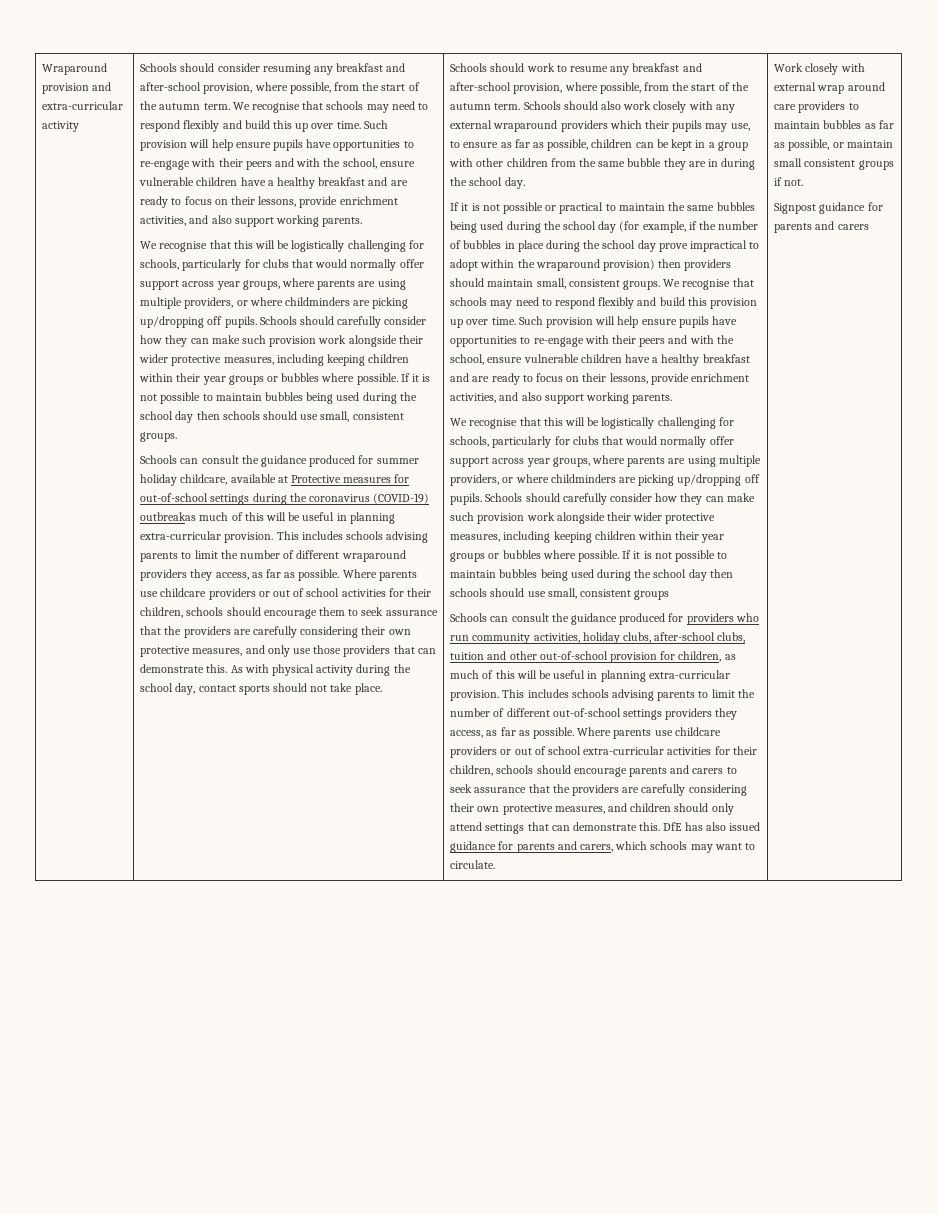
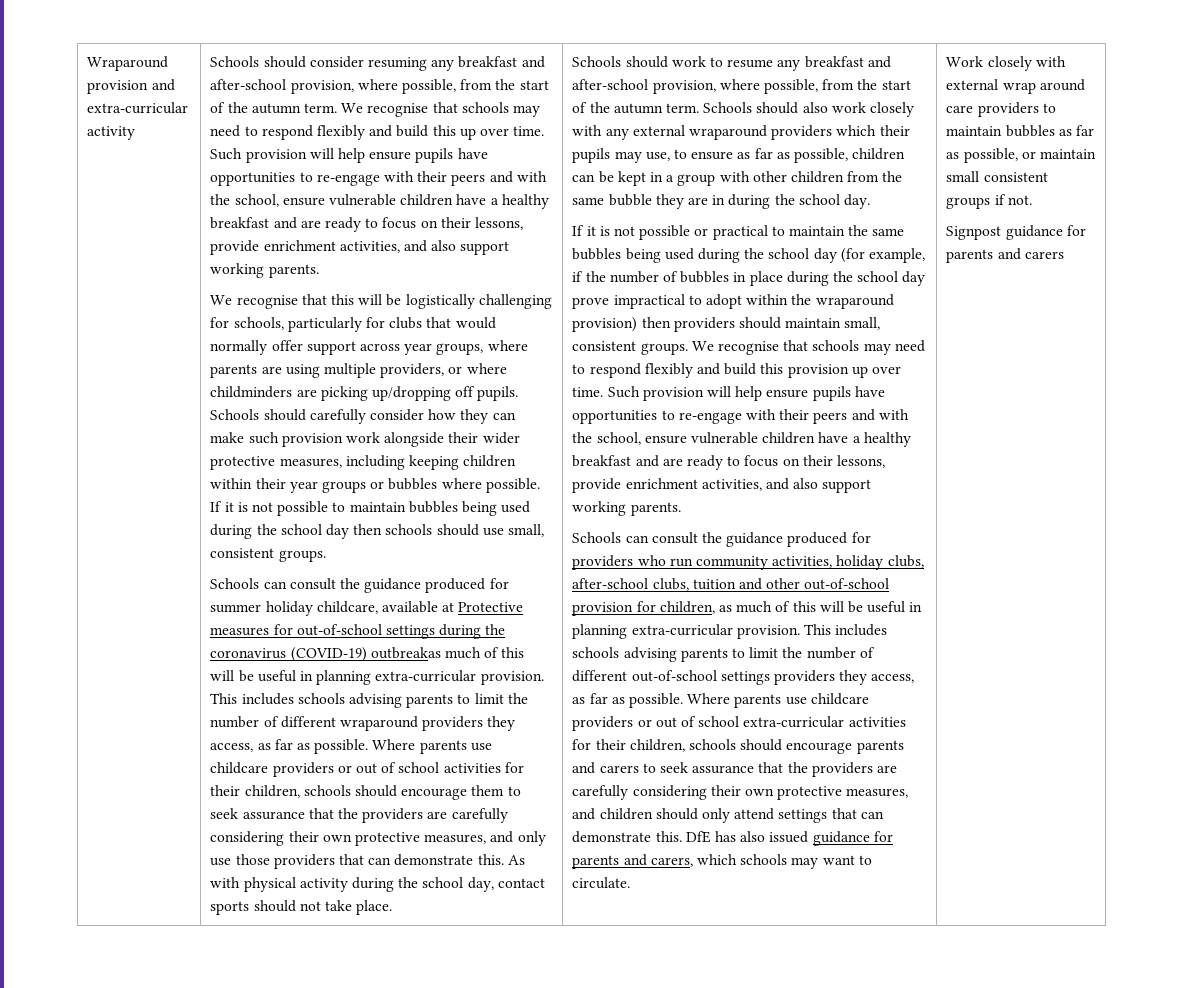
- We recognise that this will be logistically challenging for schools, particularly for clubs that would normally offer support across year groups, where parents are using multiple providers, or where childminders are picking up/dropping off pupils. Schools should carefully consider how they can make such provision work alongside their wider protective measures, including keeping children within their year groups or bubbles where possible. If it is not possible to maintain bubbles being used during the school day then schools should use small, consistent groups

